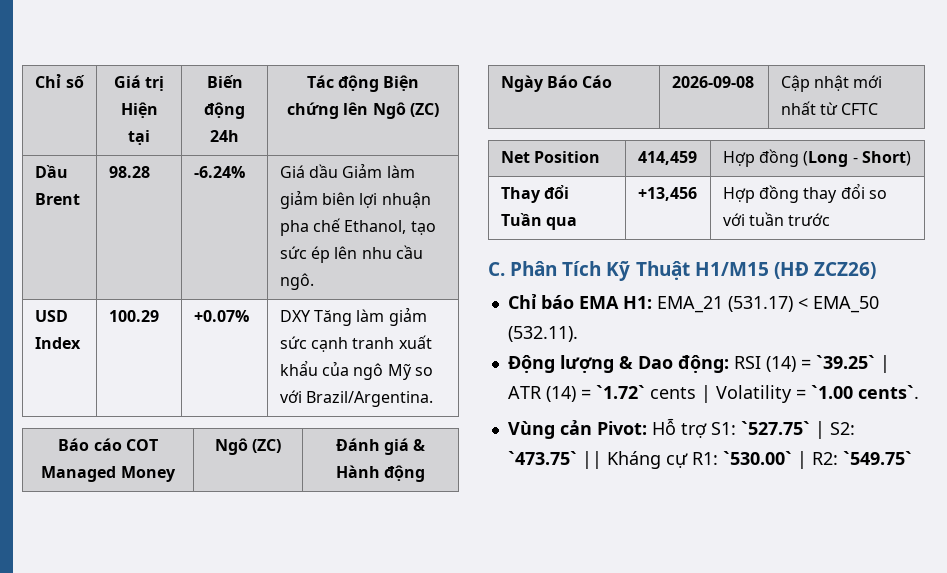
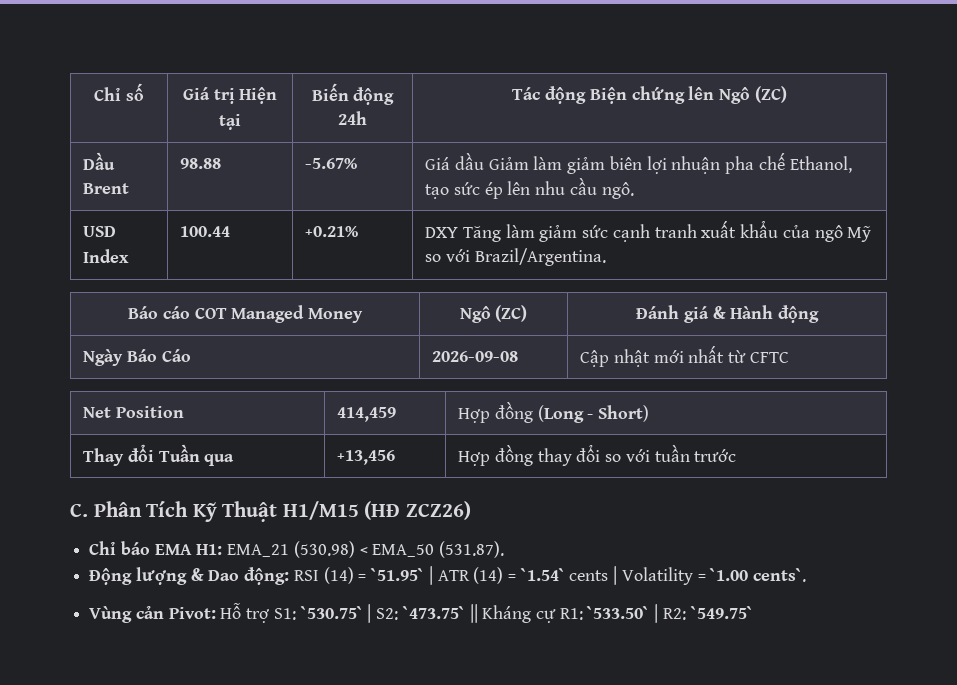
- Dầu Brent | 98.28 | -6.24% | Giá dầu Giảm làm giảm biên lợi nhuận pha chế Ethanol, tạo sức ép lên nhu cầu ngô.
+ Dầu Brent | 98.88 | -5.67% | Giá dầu Giảm làm giảm biên lợi nhuận pha chế Ethanol, tạo sức ép lên nhu cầu ngô.
- USD Index | 100.29 | +0.07% | DXY Tăng làm giảm sức cạnh tranh xuất khẩu của ngô Mỹ so với Brazil/Argentina.
+ USD Index | 100.44 | +0.21% | DXY Tăng làm giảm sức cạnh tranh xuất khẩu của ngô Mỹ so với Brazil/Argentina.
- Chỉ báo EMA H1: EMA_21 (531.17) < EMA_50 (532.11).
+ Chỉ báo EMA H1: EMA_21 (530.98) < EMA_50 (531.87).
- Động lượng & Dao động: RSI (14) = `39.25` | ATR (14) = `1.72` cents | Volatility = `1.00 cents`.
+ Động lượng & Dao động: RSI (14) = `51.95` | ATR (14) = `1.54` cents | Volatility = `1.00 cents`.
- Vùng cản Pivot: Hỗ trợ S1: `527.75` | S2: `473.75` || Kháng cự R1: `530.00` | R2: `549.75`
+ Vùng cản Pivot: Hỗ trợ S1: `530.75` | S2: `473.75` || Kháng cự R1: `533.50` | R2: `549.75`

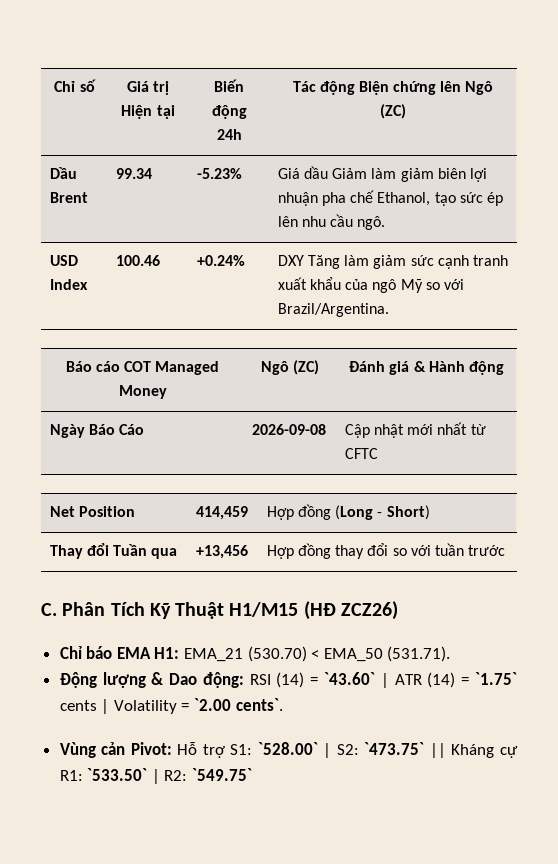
- Dầu Brent | 98.88 | -5.67% | Giá dầu Giảm làm giảm biên lợi nhuận pha chế Ethanol, tạo sức ép lên nhu cầu ngô.
+ Dầu Brent | 99.34 | -5.23% | Giá dầu Giảm làm giảm biên lợi nhuận pha chế Ethanol, tạo sức ép lên nhu cầu ngô.
- USD Index | 100.44 | +0.21% | DXY Tăng làm giảm sức cạnh tranh xuất khẩu của ngô Mỹ so với Brazil/Argentina.
+ USD Index | 100.46 | +0.24% | DXY Tăng làm giảm sức cạnh tranh xuất khẩu của ngô Mỹ so với Brazil/Argentina.
- Chỉ báo EMA H1: EMA_21 (530.98) < EMA_50 (531.87).
+ Chỉ báo EMA H1: EMA_21 (530.70) < EMA_50 (531.71).
- Động lượng & Dao động: RSI (14) = `51.95` | ATR (14) = `1.54` cents | Volatility = `1.00 cents`.
+ Động lượng & Dao động: RSI (14) = `43.60` | ATR (14) = `1.75` cents | Volatility = `2.00 cents`.
- Vùng cản Pivot: Hỗ trợ S1: `530.75` | S2: `473.75` || Kháng cự R1: `533.50` | R2: `549.75`
+ Vùng cản Pivot: Hỗ trợ S1: `528.00` | S2: `473.75` || Kháng cự R1: `533.50` | R2: `549.75`

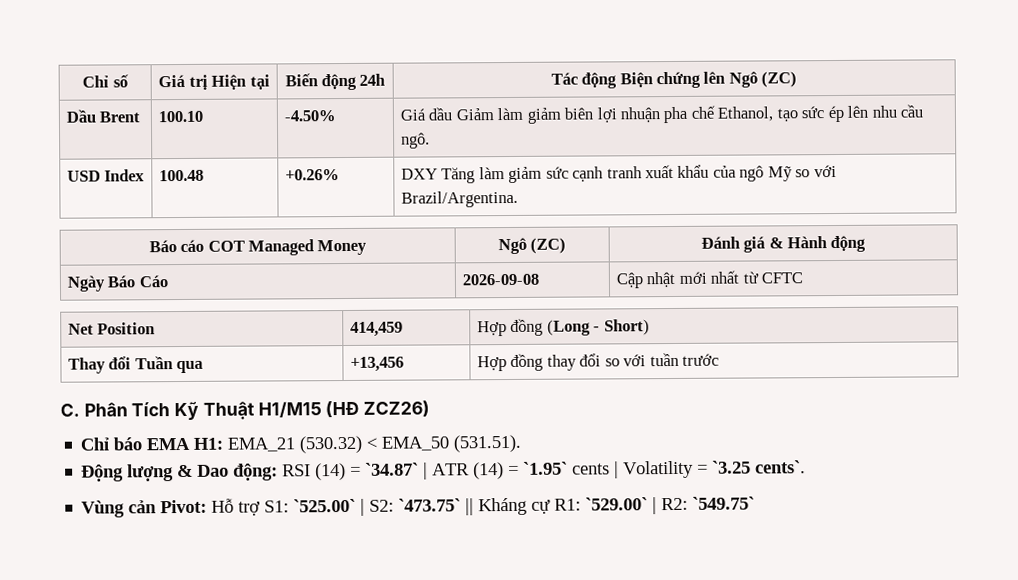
- Dầu Brent | 99.34 | -5.23% | Giá dầu Giảm làm giảm biên lợi nhuận pha chế Ethanol, tạo sức ép lên nhu cầu ngô.
+ Dầu Brent | 100.10 | -4.50% | Giá dầu Giảm làm giảm biên lợi nhuận pha chế Ethanol, tạo sức ép lên nhu cầu ngô.
- USD Index | 100.46 | +0.24% | DXY Tăng làm giảm sức cạnh tranh xuất khẩu của ngô Mỹ so với Brazil/Argentina.
+ USD Index | 100.48 | +0.26% | DXY Tăng làm giảm sức cạnh tranh xuất khẩu của ngô Mỹ so với Brazil/Argentina.
- Chỉ báo EMA H1: EMA_21 (530.70) < EMA_50 (531.71).
+ Chỉ báo EMA H1: EMA_21 (530.32) < EMA_50 (531.51).
- Động lượng & Dao động: RSI (14) = `43.60` | ATR (14) = `1.75` cents | Volatility = `2.00 cents`.
+ Động lượng & Dao động: RSI (14) = `34.87` | ATR (14) = `1.95` cents | Volatility = `3.25 cents`.
- Vùng cản Pivot: Hỗ trợ S1: `528.00` | S2: `473.75` || Kháng cự R1: `533.50` | R2: `549.75`
+ Vùng cản Pivot: Hỗ trợ S1: `525.00` | S2: `473.75` || Kháng cự R1: `529.00` | R2: `549.75`

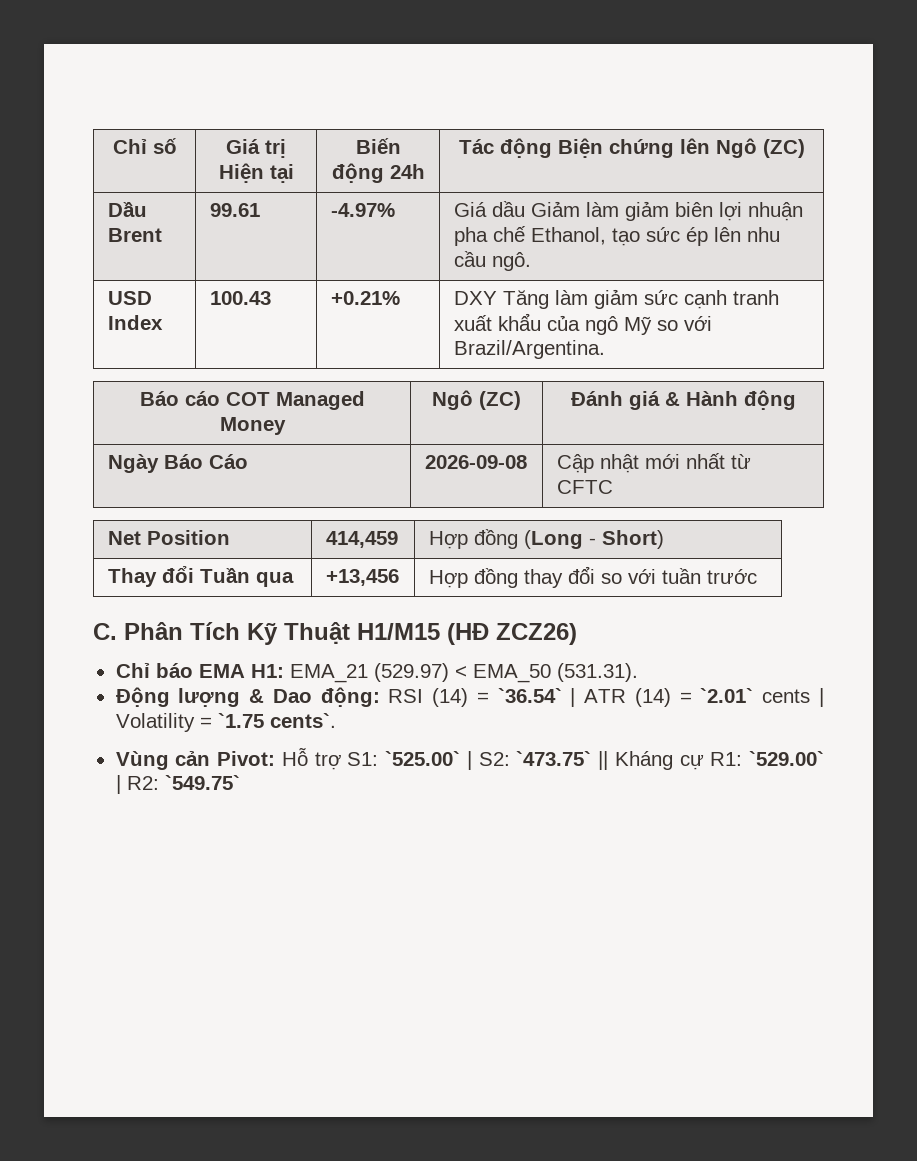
- Dầu Brent | 100.10 | -4.50% | Giá dầu Giảm làm giảm biên lợi nhuận pha chế Ethanol, tạo sức ép lên nhu cầu ngô.
+ Dầu Brent | 99.61 | -4.97% | Giá dầu Giảm làm giảm biên lợi nhuận pha chế Ethanol, tạo sức ép lên nhu cầu ngô.
- USD Index | 100.48 | +0.26% | DXY Tăng làm giảm sức cạnh tranh xuất khẩu của ngô Mỹ so với Brazil/Argentina.
+ USD Index | 100.43 | +0.21% | DXY Tăng làm giảm sức cạnh tranh xuất khẩu của ngô Mỹ so với Brazil/Argentina.
- Chỉ báo EMA H1: EMA_21 (530.32) < EMA_50 (531.51).
+ Chỉ báo EMA H1: EMA_21 (529.97) < EMA_50 (531.31).
- Động lượng & Dao động: RSI (14) = `34.87` | ATR (14) = `1.95` cents | Volatility = `3.25 cents`.
+ Động lượng & Dao động: RSI (14) = `36.54` | ATR (14) = `2.01` cents | Volatility = `1.75 cents`.

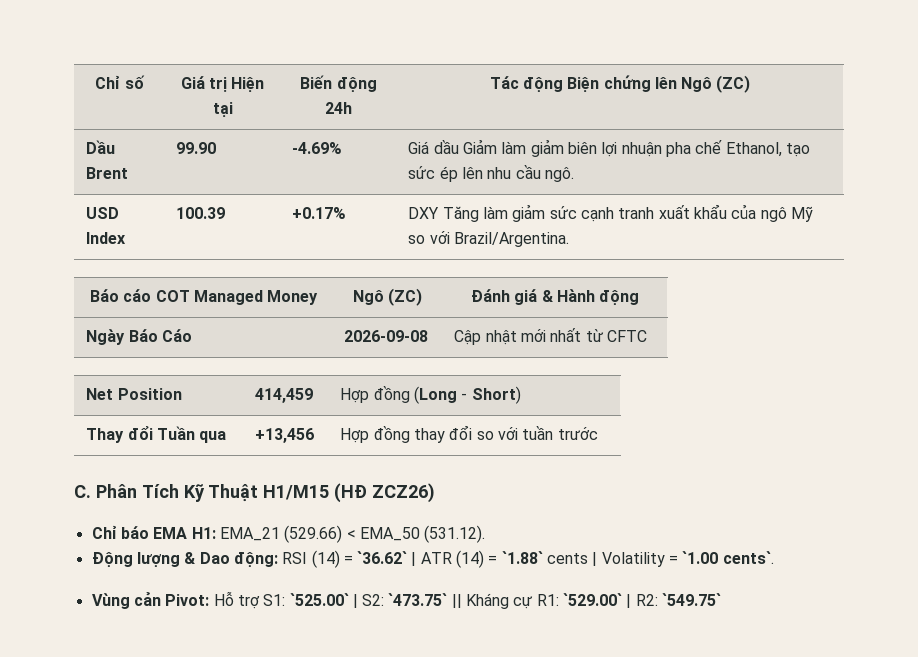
- Dầu Brent | 99.61 | -4.97% | Giá dầu Giảm làm giảm biên lợi nhuận pha chế Ethanol, tạo sức ép lên nhu cầu ngô.
+ Dầu Brent | 99.90 | -4.69% | Giá dầu Giảm làm giảm biên lợi nhuận pha chế Ethanol, tạo sức ép lên nhu cầu ngô.
- USD Index | 100.43 | +0.21% | DXY Tăng làm giảm sức cạnh tranh xuất khẩu của ngô Mỹ so với Brazil/Argentina.
+ USD Index | 100.39 | +0.17% | DXY Tăng làm giảm sức cạnh tranh xuất khẩu của ngô Mỹ so với Brazil/Argentina.
- Chỉ báo EMA H1: EMA_21 (529.97) < EMA_50 (531.31).
+ Chỉ báo EMA H1: EMA_21 (529.66) < EMA_50 (531.12).
- Động lượng & Dao động: RSI (14) = `36.54` | ATR (14) = `2.01` cents | Volatility = `1.75 cents`.
+ Động lượng & Dao động: RSI (14) = `36.62` | ATR (14) = `1.88` cents | Volatility = `1.00 cents`.

